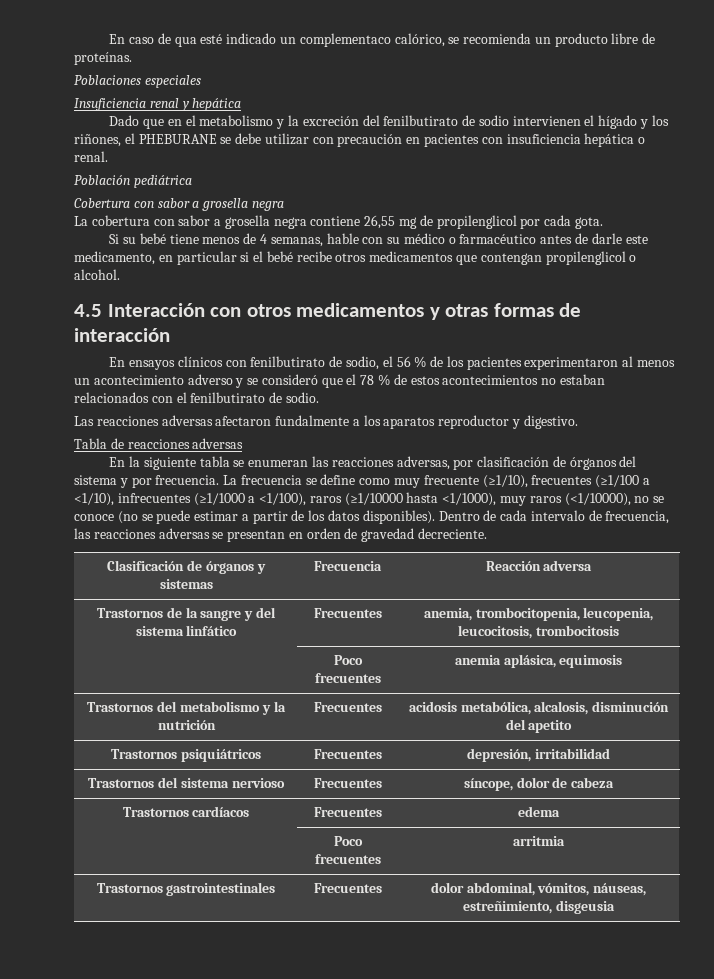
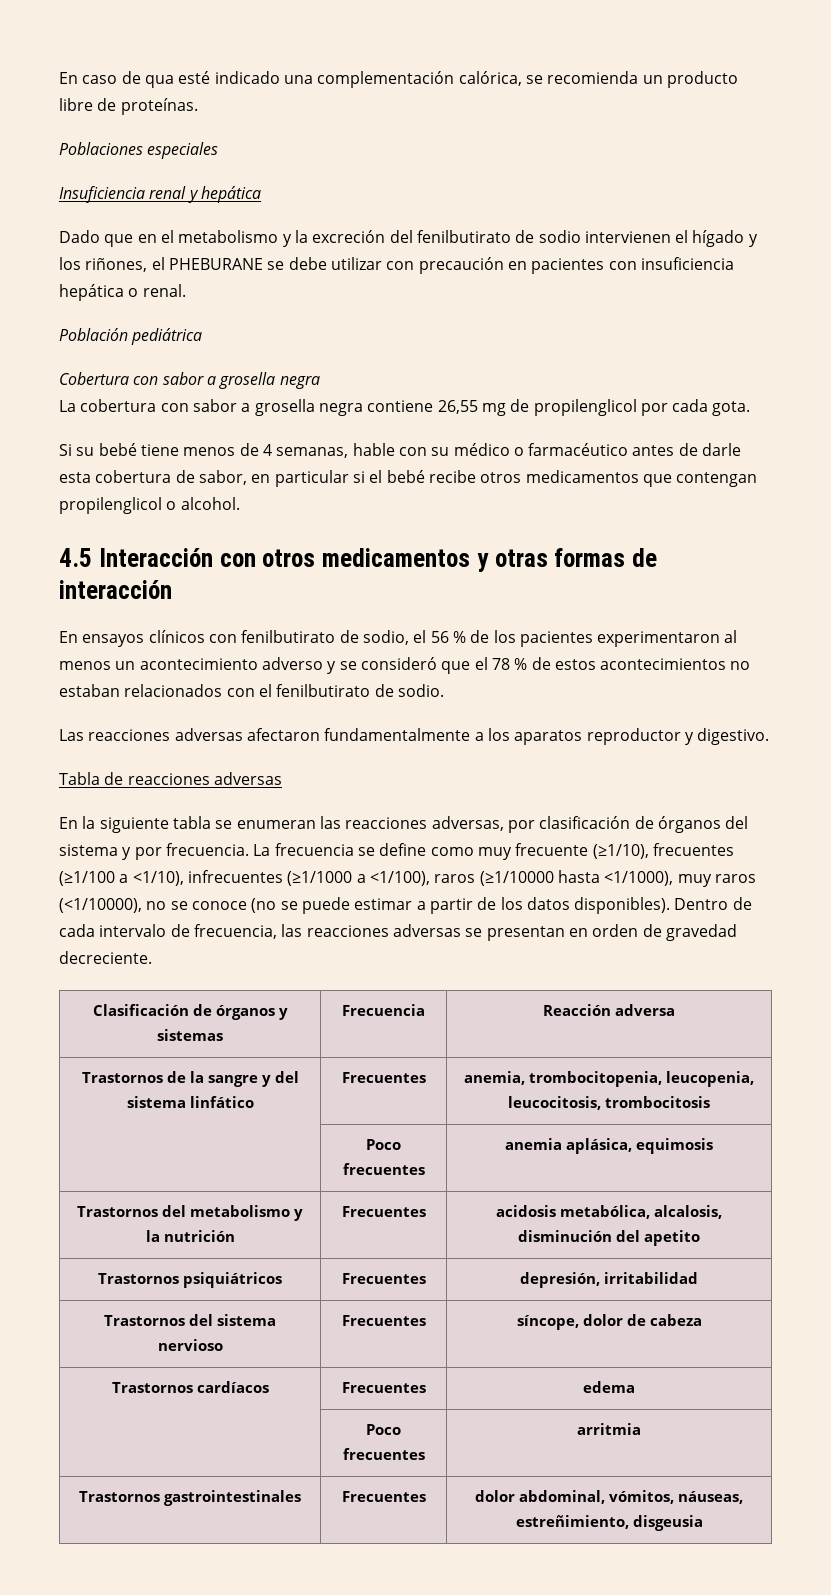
- En caso de qua esté indicado un complementaco calórico, se recomienda un producto libre de proteínas.
+ En caso de qua esté indicado una complementación calórica, se recomienda un producto libre de proteínas.
- Si su bebé tiene menos de 4 semanas, hable con su médico o farmacéutico antes de darle este medicamento, en particular si el bebé recibe otros medicamentos que contengan propilenglicol o alcohol.
+ Si su bebé tiene menos de 4 semanas, hable con su médico o farmacéutico antes de darle esta cobertura de sabor, en particular si el bebé recibe otros medicamentos que contengan propilenglicol o alcohol.
- Las reacciones adversas afectaron fundalmente a los aparatos reproductor y digestivo.
+ Las reacciones adversas afectaron fundamentalmente a los aparatos reproductor y digestivo.

